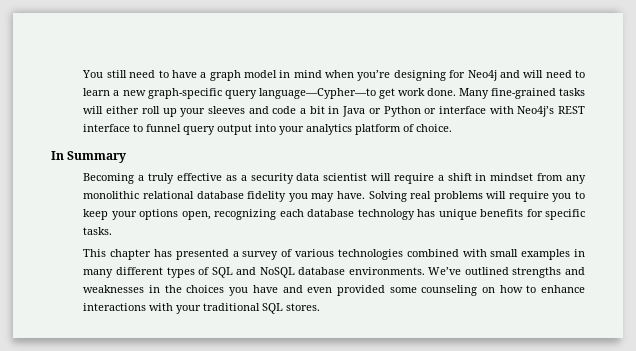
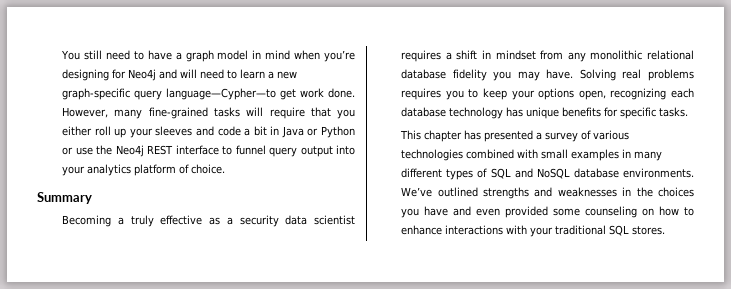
- Many fine-grained tasks will either roll up your sleeves and code a bit in Java or Python or interface with Neo4j’s REST interface to funnel query output into your analytics platform of choice.
+ However, many fine-grained tasks will require that you either roll up your sleeves and code a bit in Java or Python or use the Neo4j REST interface to funnel query output into your analytics platform of choice.
- In Summary
+ Summary
- Becoming a truly effective as a security data scientist will require a shift in mindset from any monolithic relational database fidelity you may have.
+ Becoming a truly effective as a security data scientist requires a shift in mindset from any monolithic relational database fidelity you may have.
- Solving real problems will require you to keep your options open, recognizing each database technology has unique benefits for specific tasks.
+ Solving real problems requires you to keep your options open, recognizing each database technology has unique benefits for specific tasks.

